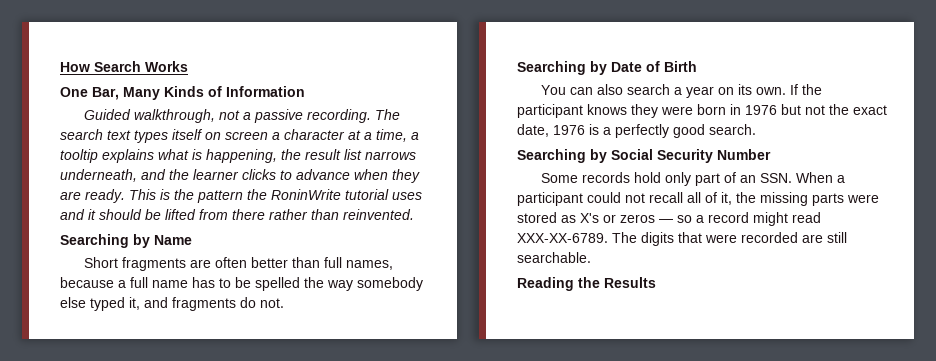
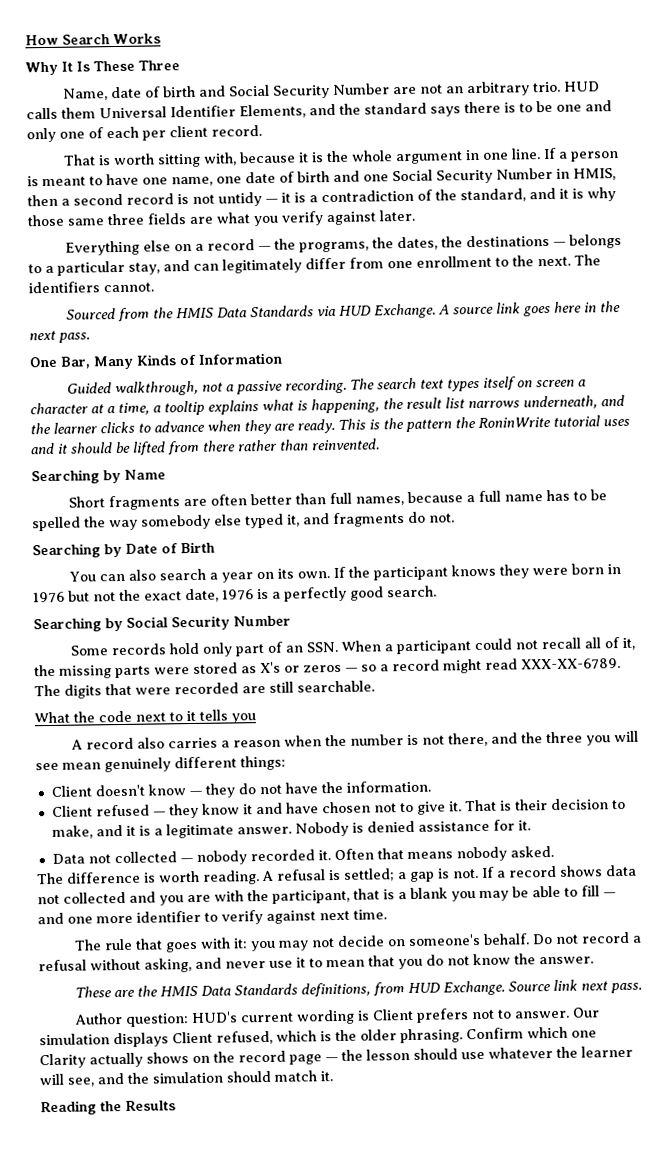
+ Why It Is These Three
+ Name, date of birth and Social Security Number are not an arbitrary trio. HUD calls them Universal Identifier Elements, and the standard says there is to be one and only one of each per client record.
+ That is worth sitting with, because it is the whole argument in one line. If a person is meant to have one name, one date of birth and one Social Security Number in HMIS, then a second record is not untidy — it is a contradiction of the standard, and it is why those same three fields are what you verify against later.
+ Everything else on a record — the programs, the dates, the destinations — belongs to a particular stay, and can legitimately differ from one enrollment to the next. The identifiers cannot.
+ Sourced from the HMIS Data Standards via HUD Exchange. A source link goes here in the next pass.
+ What the code next to it tells you
+ A record also carries a reason when the number is not there, and the three you will see mean genuinely different things:
+ Client doesn't know — they do not have the information.
+ Client refused — they know it and have chosen not to give it. That is their decision to make, and it is a legitimate answer. Nobody is denied assistance for it.
+ Data not collected — nobody recorded it. Often that means nobody asked.
+ The difference is worth reading. A refusal is settled; a gap is not. If a record shows data not collected and you are with the participant, that is a blank you may be able to fill — and one more identifier to verify against next time.
+ The rule that goes with it: you may not decide on someone's behalf. Do not record a refusal without asking, and never use it to mean that you do not know the answer.
+ These are the HMIS Data Standards definitions, from HUD Exchange. Source link next pass.
+ Author question: HUD's current wording is Client prefers not to answer. Our simulation displays Client refused, which is the older phrasing. Confirm which one Clarity actually shows on the record page — the lesson should use whatever the learner will see, and the simulation should match it.

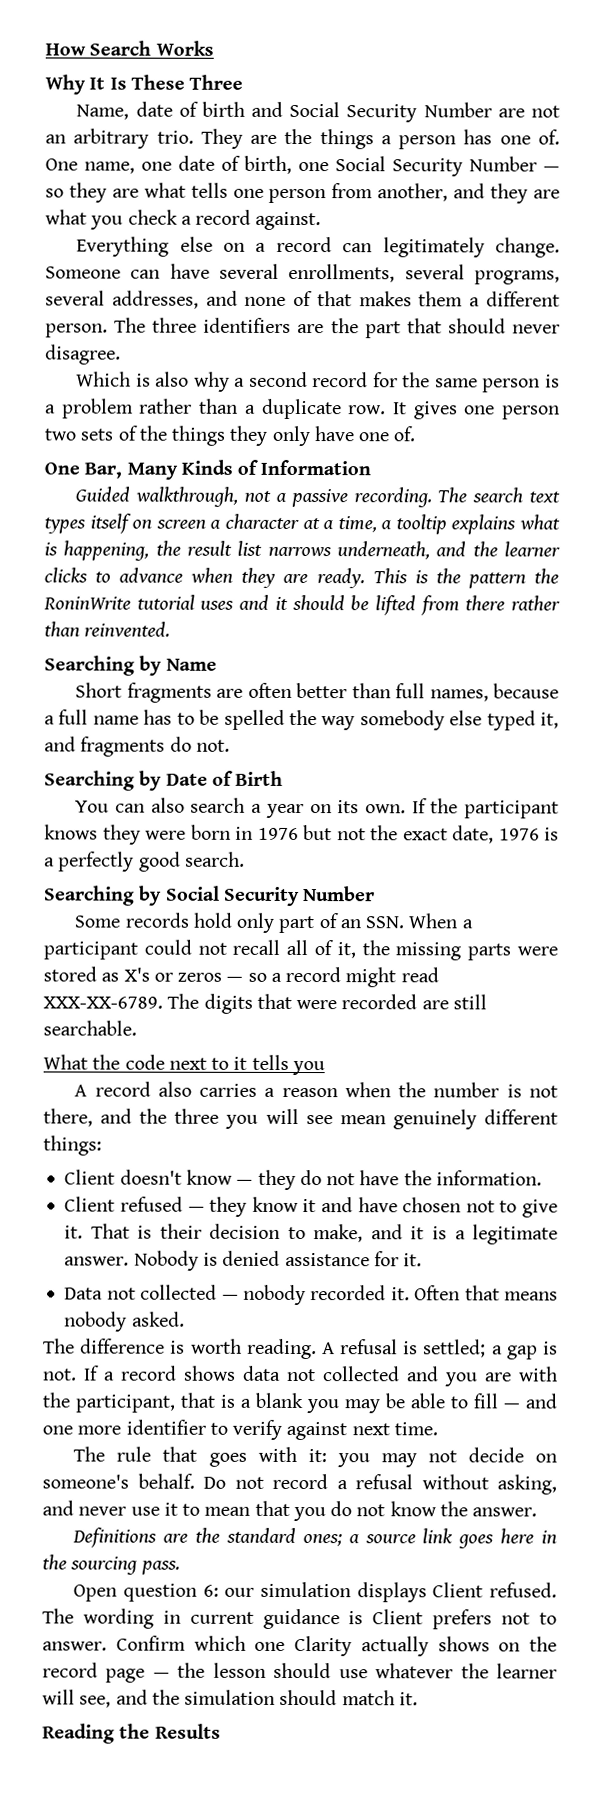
- HUD calls them Universal Identifier Elements, and the standard says there is to be one and only one of each per client record.
- That is worth sitting with, because it is the whole argument in one line. If a person is meant to have one name, one date of birth and one Social Security Number in HMIS, then a second record is not untidy — it is a contradiction of the standard, and it is why those same three fields are what you verify against later.
+ They are the things a person has one of. One name, one date of birth, one Social Security Number — so they are what tells one person from another, and they are what you check a record against.
- Everything else on a record — the programs, the dates, the destinations — belongs to a particular stay, and can legitimately differ from one enrollment to the next. The identifiers cannot.
- Sourced from the HMIS Data Standards via HUD Exchange. A source link goes here in the next pass.
+ Everything else on a record can legitimately change. Someone can have several enrollments, several programs, several addresses, and none of that makes them a different person. The three identifiers are the part that should never disagree.
+ Which is also why a second record for the same person is a problem rather than a duplicate row. It gives one person two sets of the things they only have one of.
- These are the HMIS Data Standards definitions, from HUD Exchange. Source link next pass.
- Author question: HUD's current wording is Client prefers not to answer.
+ Definitions are the standard ones; a source link goes here in the sourcing pass.
+ Open question 6: our simulation displays Client refused. The wording in current guidance is Client prefers not to answer.
- Our simulation displays Client refused, which is the older phrasing.

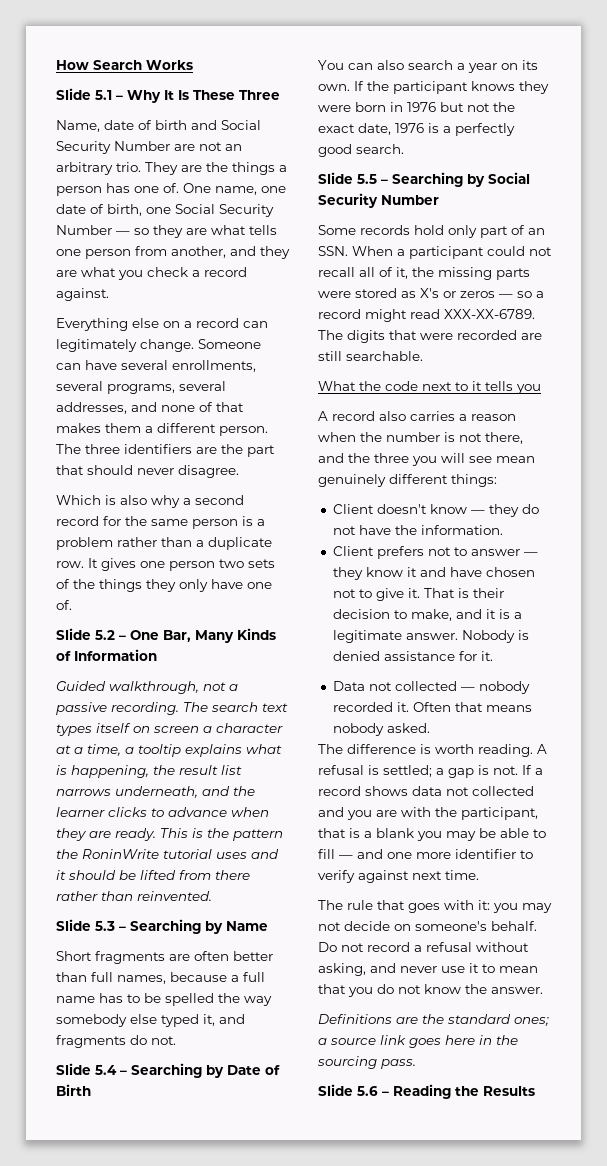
- Why It Is These Three
+ Slide 5.1 – Why It Is These Three
- One Bar, Many Kinds of Information
+ Slide 5.2 – One Bar, Many Kinds of Information
- Searching by Name
+ Slide 5.3 – Searching by Name
- Searching by Date of Birth
+ Slide 5.4 – Searching by Date of Birth
- Searching by Social Security Number
+ Slide 5.5 – Searching by Social Security Number
- Client refused — they know it and have chosen not to give it.
+ Client prefers not to answer — they know it and have chosen not to give it.
- Open question 6: our simulation displays Client refused. The wording in current guidance is Client prefers not to answer. Confirm which one Clarity actually shows on the record page — the lesson should use whatever the learner will see, and the simulation should match it.
- Reading the Results
+ Slide 5.6 – Reading the Results

